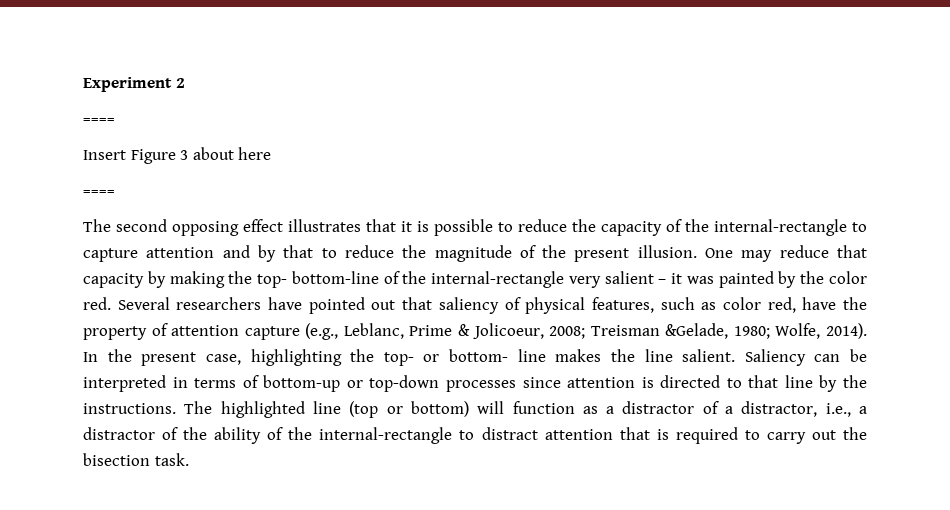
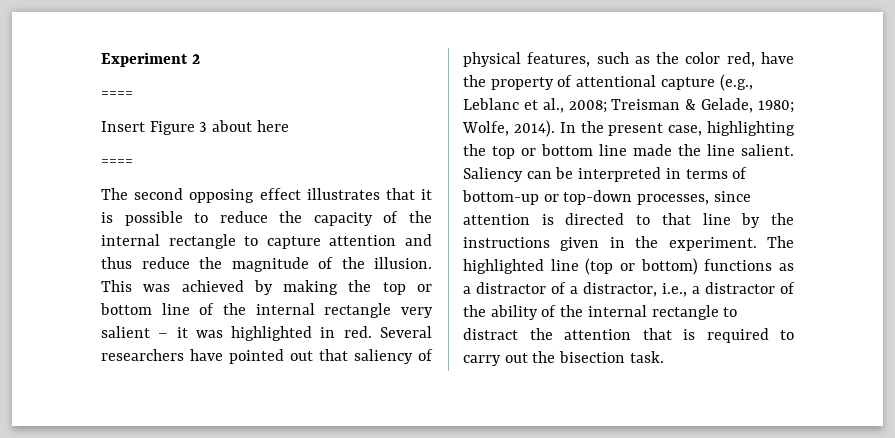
- The second opposing effect illustrates that it is possible to reduce the capacity of the internal-rectangle to capture attention and by that to reduce the magnitude of the present illusion. One may reduce that capacity by making the top- bottom-line of the internal-rectangle very salient – it was painted by the color red.
+ The second opposing effect illustrates that it is possible to reduce the capacity of the internal rectangle to capture attention and thus reduce the magnitude of the illusion. This was achieved by making the top or bottom line of the internal rectangle very salient – it was highlighted in red.
- Several researchers have pointed out that saliency of physical features, such as color red, have the property of attention capture (e.g., Leblanc, Prime & Jolicoeur, 2008; Treisman &Gelade, 1980; Wolfe, 2014).
+ Several researchers have pointed out that saliency of physical features, such as the color red, have the property of attentional capture (e.g., Leblanc et al., 2008; Treisman & Gelade, 1980; Wolfe, 2014).
- In the present case, highlighting the top- or bottom- line makes the line salient.
+ In the present case, highlighting the top or bottom line made the line salient.
- Saliency can be interpreted in terms of bottom-up or top-down processes since attention is directed to that line by the instructions.
+ Saliency can be interpreted in terms of bottom-up or top-down processes, since attention is directed to that line by the instructions given in the experiment.
- The highlighted line (top or bottom) will function as a distractor of a distractor, i.e., a distractor of the ability of the internal-rectangle to distract attention that is required to carry out the bisection task.
+ The highlighted line (top or bottom) functions as a distractor of a distractor, i.e., a distractor of the ability of the internal rectangle to distract the attention that is required to carry out the bisection task.

